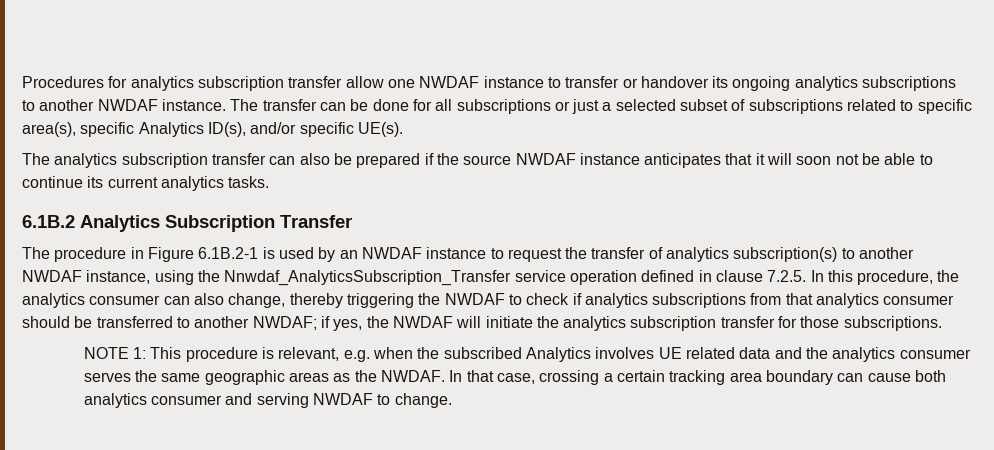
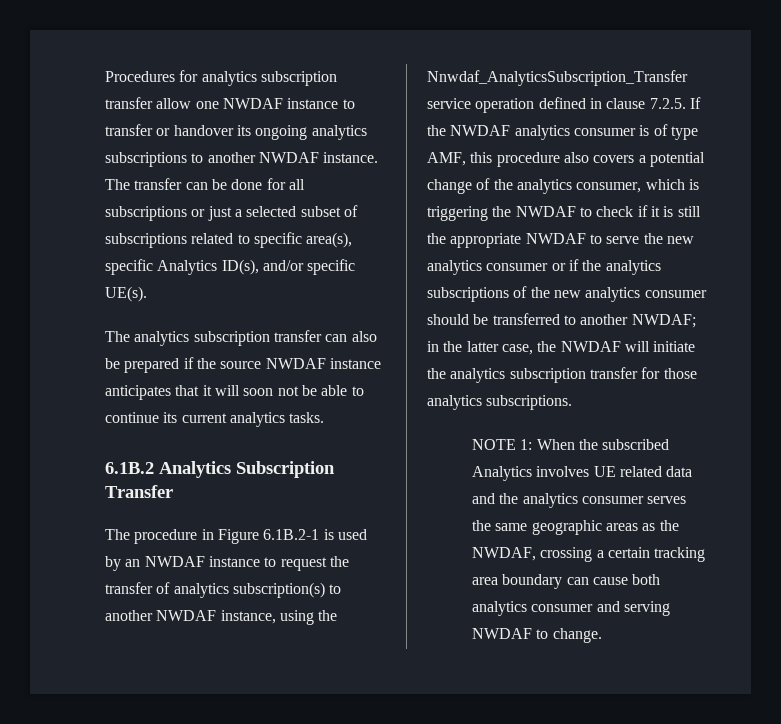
- The procedure in Figure 6.1B.2-1 is used by an NWDAF instance to request the transfer of analytics subscription(s) to another NWDAF instance, using the Nnwdaf_AnalyticsSubscription_Transfer service operation defined in clause 7.2.5. In this procedure, the analytics consumer can also change, thereby triggering the NWDAF to check if analytics subscriptions from that analytics consumer should be transferred to another NWDAF; if yes, the NWDAF will initiate the analytics subscription transfer for those subscriptions.
+ The procedure in Figure 6.1B.2-1 is used by an NWDAF instance to request the transfer of analytics subscription(s) to another NWDAF instance, using the Nnwdaf_AnalyticsSubscription_Transfer service operation defined in clause 7.2.5. If the NWDAF analytics consumer is of type AMF, this procedure also covers a potential change of the analytics consumer, which is triggering the NWDAF to check if it is still the appropriate NWDAF to serve the new analytics consumer or if the analytics subscriptions of the new analytics consumer should be transferred to another NWDAF; in the latter case, the NWDAF will initiate the analytics subscription transfer for those analytics subscriptions.
- NOTE 1: This procedure is relevant, e.g. when the subscribed Analytics involves UE related data and the analytics consumer serves the same geographic areas as the NWDAF. In that case, crossing a certain tracking area boundary can cause both analytics consumer and serving NWDAF to change.
+ NOTE 1: When the subscribed Analytics involves UE related data and the analytics consumer serves the same geographic areas as the NWDAF, crossing a certain tracking area boundary can cause both analytics consumer and serving NWDAF to change.

